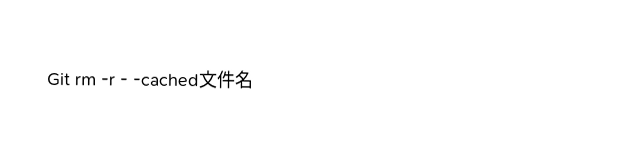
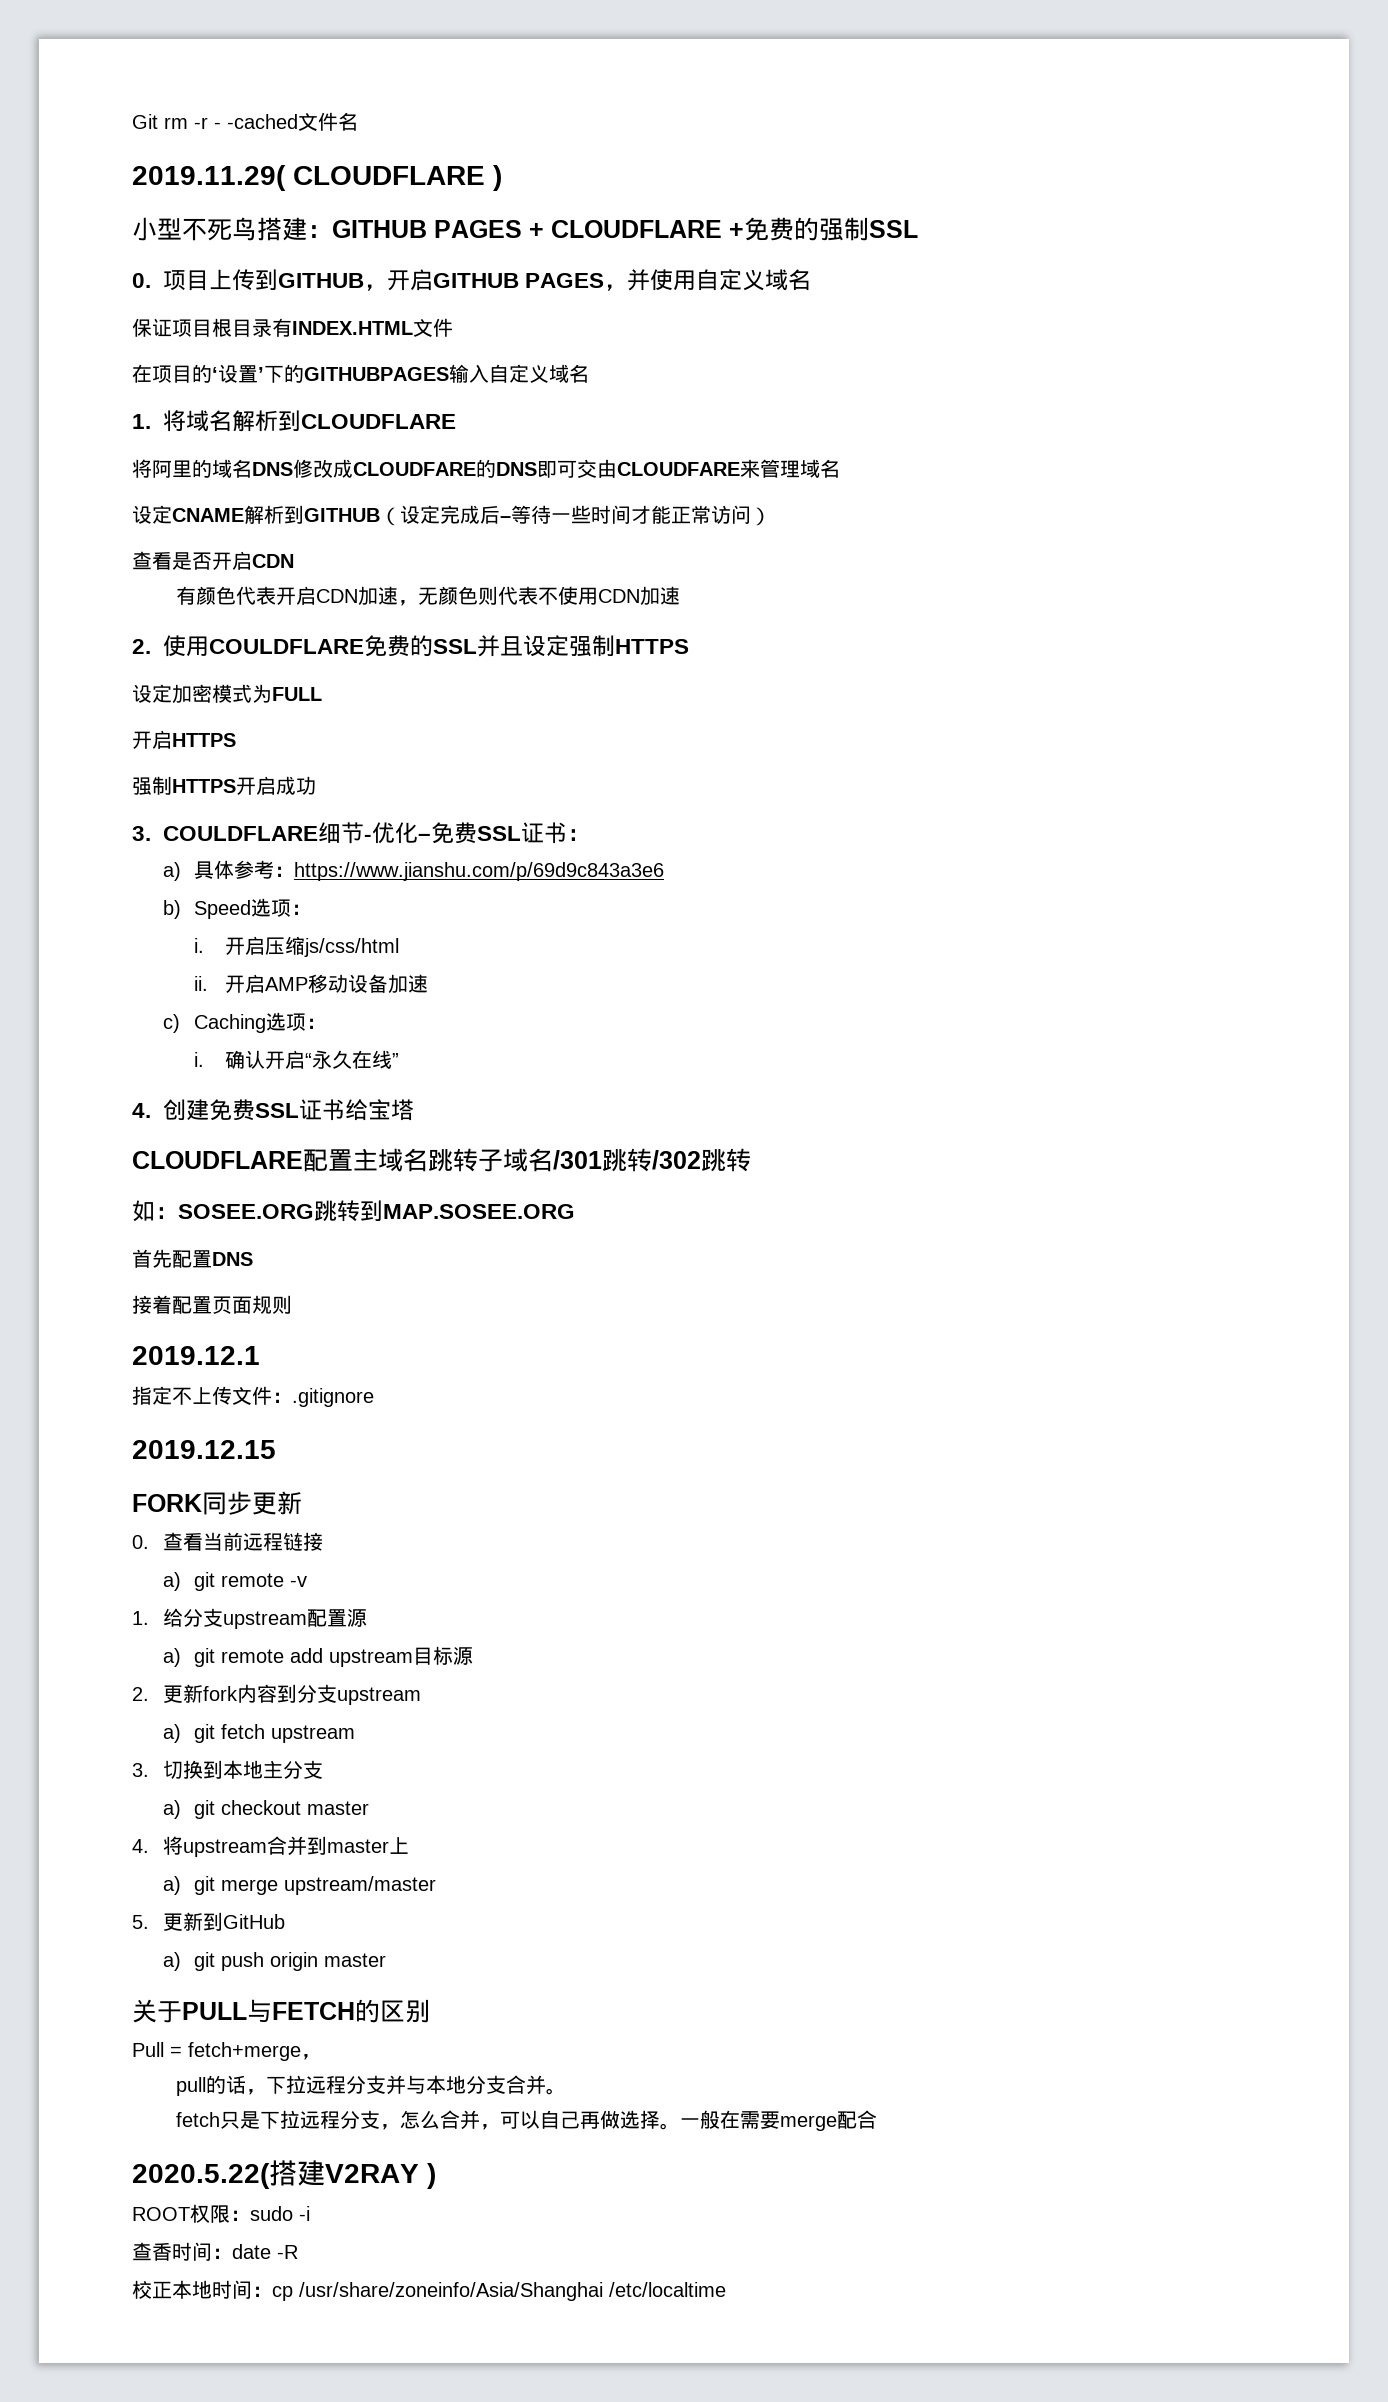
+ 2019.11.29( CLOUDFLARE )
+ 小型不死鸟搭建：GITHUB PAGES + CLOUDFLARE +免费的强制SSL
+ 0.项目上传到GITHUB，开启GITHUB PAGES，并使用自定义域名
+ 保证项目根目录有INDEX.HTML文件
+ 在项目的‘设置’下的GITHUBPAGES输入自定义域名
+ 1.将域名解析到CLOUDFLARE
+ 将阿里的域名DNS修改成CLOUDFARE的DNS即可交由CLOUDFARE来管理域名
+ 设定CNAME解析到GITHUB（设定完成后–等待一些时间才能正常访问）
+ 查看是否开启CDN
+ 有颜色代表开启CDN加速，无颜色则代表不使用CDN加速
+ 2.使用COULDFLARE免费的SSL并且设定强制HTTPS
+ 设定加密模式为FULL
+ 开启HTTPS
+ 强制HTTPS开启成功
+ 3. COULDFLARE细节-优化–免费SSL证书：
+ a)具体参考：https://www.jianshu.com/p/69d9c843a3e6
+ b) Speed选项：
+ i.开启压缩js/css/html
+ ii.开启AMP移动设备加速
+ c) Caching选项：
+ i.确认开启“永久在线”
+ 4.创建免费SSL证书给宝塔
+ CLOUDFLARE配置主域名跳转子域名/301跳转/302跳转
+ 如：SOSEE.ORG跳转到MAP.SOSEE.ORG
+ 首先配置DNS
+ 接着配置页面规则
+ 2019.12.1
+ 指定不上传文件：.gitignore
+ 2019.12.15
+ FORK同步更新
+ 0.查看当前远程链接
+ a) git remote -v
+ 1.给分支upstream配置源
+ a) git remote add upstream目标源
+ 2.更新fork内容到分支upstream
+ a) git fetch upstream
+ 3.切换到本地主分支
+ a) git checkout master
+ 4.将upstream合并到master上
+ a) git merge upstream/master
+ 5.更新到GitHub
+ a) git push origin master
+ 关于PULL与FETCH的区别
+ Pull = fetch+merge，
+ pull的话，下拉远程分支并与本地分支合并。
+ fetch只是下拉远程分支，怎么合并，可以自己再做选择。一般在需要merge配合
+ 2020.5.22(搭建V2RAY )
+ ROOT权限：sudo -i
+ 查香时间：date -R
+ 校正本地时间：cp /usr/share/zoneinfo/Asia/Shanghai /etc/localtime

